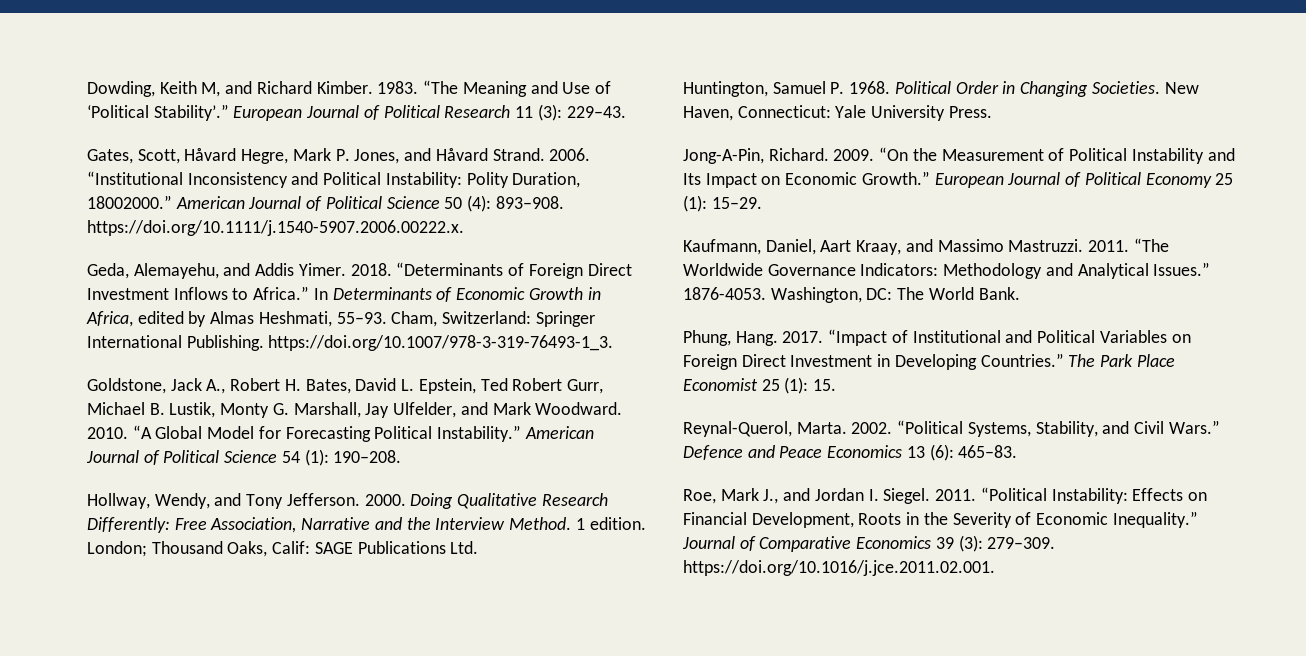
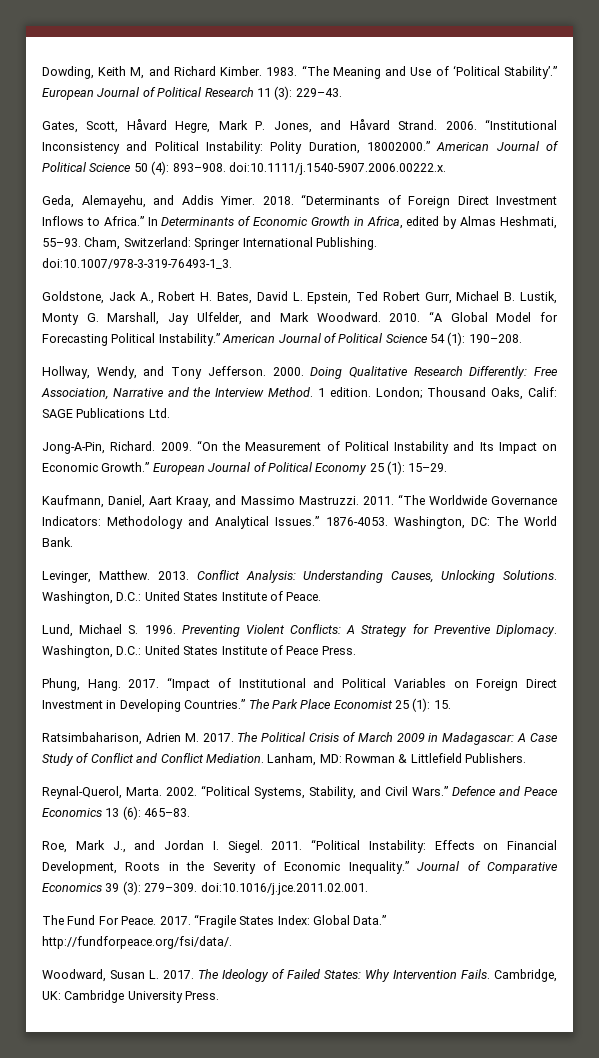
- American Journal of Political Science 50 (4): 893–908. https://doi.org/10.1111/j.1540-5907.2006.00222.x.
+ American Journal of Political Science 50 (4): 893–908. doi:10.1111/j.1540-5907.2006.00222.x.
- Cham, Switzerland: Springer International Publishing. https://doi.org/10.1007/978-3-319-76493-1_3.
+ Cham, Switzerland: Springer International Publishing. doi:10.1007/978-3-319-76493-1_3.
- Huntington, Samuel P. 1968. Political Order in Changing Societies. New Haven, Connecticut: Yale University Press.
+ Levinger, Matthew. 2013. Conflict Analysis: Understanding Causes, Unlocking Solutions. Washington, D.C.: United States Institute of Peace.
+ Lund, Michael S. 1996. Preventing Violent Conflicts: A Strategy for Preventive Diplomacy. Washington, D.C.: United States Institute of Peace Press.
+ Ratsimbaharison, Adrien M. 2017. The Political Crisis of March 2009 in Madagascar: A Case Study of Conflict and Conflict Mediation. Lanham, MD: Rowman & Littlefield Publishers.
- Journal of Comparative Economics 39 (3): 279–309. https://doi.org/10.1016/j.jce.2011.02.001.
+ Journal of Comparative Economics 39 (3): 279–309. doi:10.1016/j.jce.2011.02.001.
+ The Fund For Peace. 2017. “Fragile States Index: Global Data.” http://fundforpeace.org/fsi/data/.
+ Woodward, Susan L. 2017. The Ideology of Failed States: Why Intervention Fails. Cambridge, UK: Cambridge University Press.

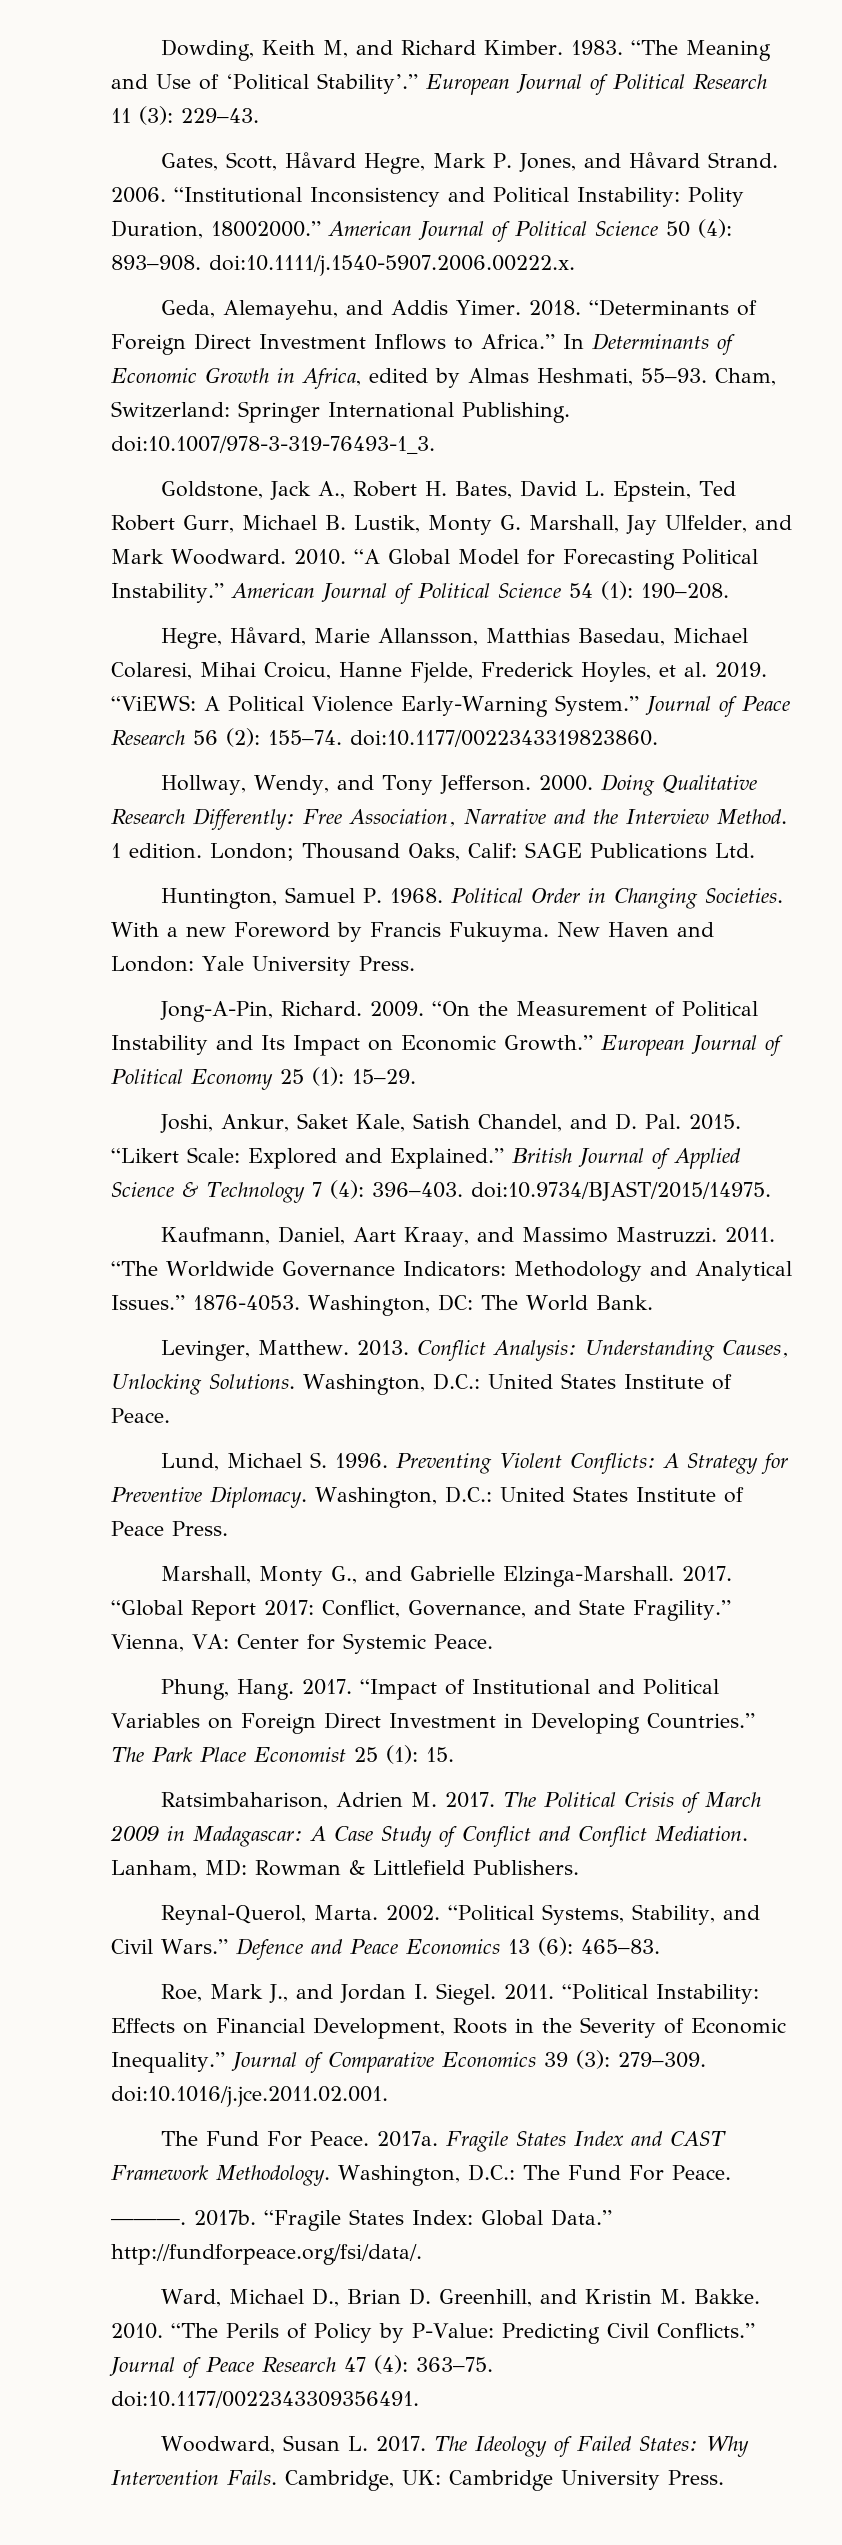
+ Hegre, Håvard, Marie Allansson, Matthias Basedau, Michael Colaresi, Mihai Croicu, Hanne Fjelde, Frederick Hoyles, et al. 2019. “ViEWS: A Political Violence Early-Warning System.” Journal of Peace Research 56 (2): 155–74. doi:10.1177/0022343319823860.
+ Huntington, Samuel P. 1968. Political Order in Changing Societies. With a new Foreword by Francis Fukuyma. New Haven and London: Yale University Press.
+ Joshi, Ankur, Saket Kale, Satish Chandel, and D. Pal. 2015. “Likert Scale: Explored and Explained.” British Journal of Applied Science & Technology 7 (4): 396–403. doi:10.9734/BJAST/2015/14975.
+ Marshall, Monty G., and Gabrielle Elzinga-Marshall. 2017. “Global Report 2017: Conflict, Governance, and State Fragility.” Vienna, VA: Center for Systemic Peace.
- The Fund For Peace. 2017.
+ The Fund For Peace. 2017a. Fragile States Index and CAST Framework Methodology. Washington, D.C.: The Fund For Peace.
+ ———. 2017b.
+ Ward, Michael D., Brian D. Greenhill, and Kristin M. Bakke. 2010. “The Perils of Policy by P-Value: Predicting Civil Conflicts.” Journal of Peace Research 47 (4): 363–75. doi:10.1177/0022343309356491.

